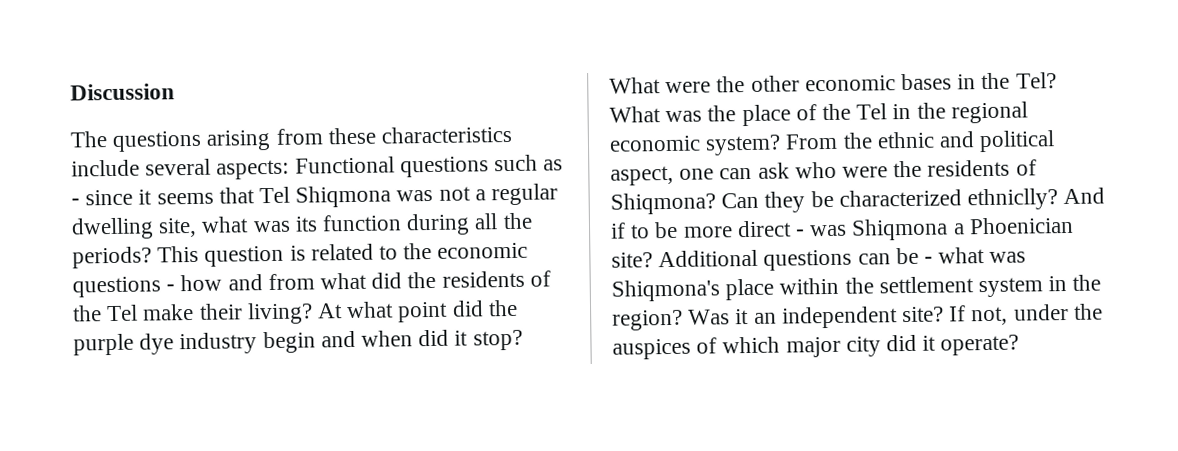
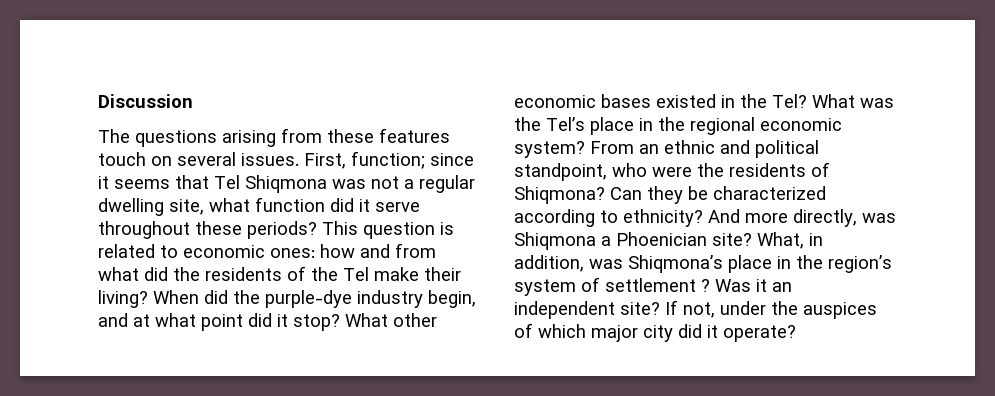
- The questions arising from these characteristics include several aspects: Functional questions such as - since it seems that Tel Shiqmona was not a regular dwelling site, what was its function during all the periods?
+ The questions arising from these features touch on several issues. First, function; since it seems that Tel Shiqmona was not a regular dwelling site, what function did it serve throughout these periods?
- This question is related to the economic questions - how and from what did the residents of the Tel make their living?
+ This question is related to economic ones: how and from what did the residents of the Tel make their living?
- At what point did the purple dye industry begin and when did it stop?
+ When did the purple-dye industry begin, and at what point did it stop?
- What were the other economic bases in the Tel?
+ What other economic bases existed in the Tel?
- What was the place of the Tel in the regional economic system?
+ What was the Tel’s place in the regional economic system?
- From the ethnic and political aspect, one can ask who were the residents of Shiqmona?
+ From an ethnic and political standpoint, who were the residents of Shiqmona?
- Can they be characterized ethniclly? And if to be more direct - was Shiqmona a Phoenician site?
+ Can they be characterized according to ethnicity? And more directly, was Shiqmona a Phoenician site?
- Additional questions can be - what was Shiqmona's place within the settlement system in the region?
+ What, in addition, was Shiqmona’s place in the region’s system of settlement ?

